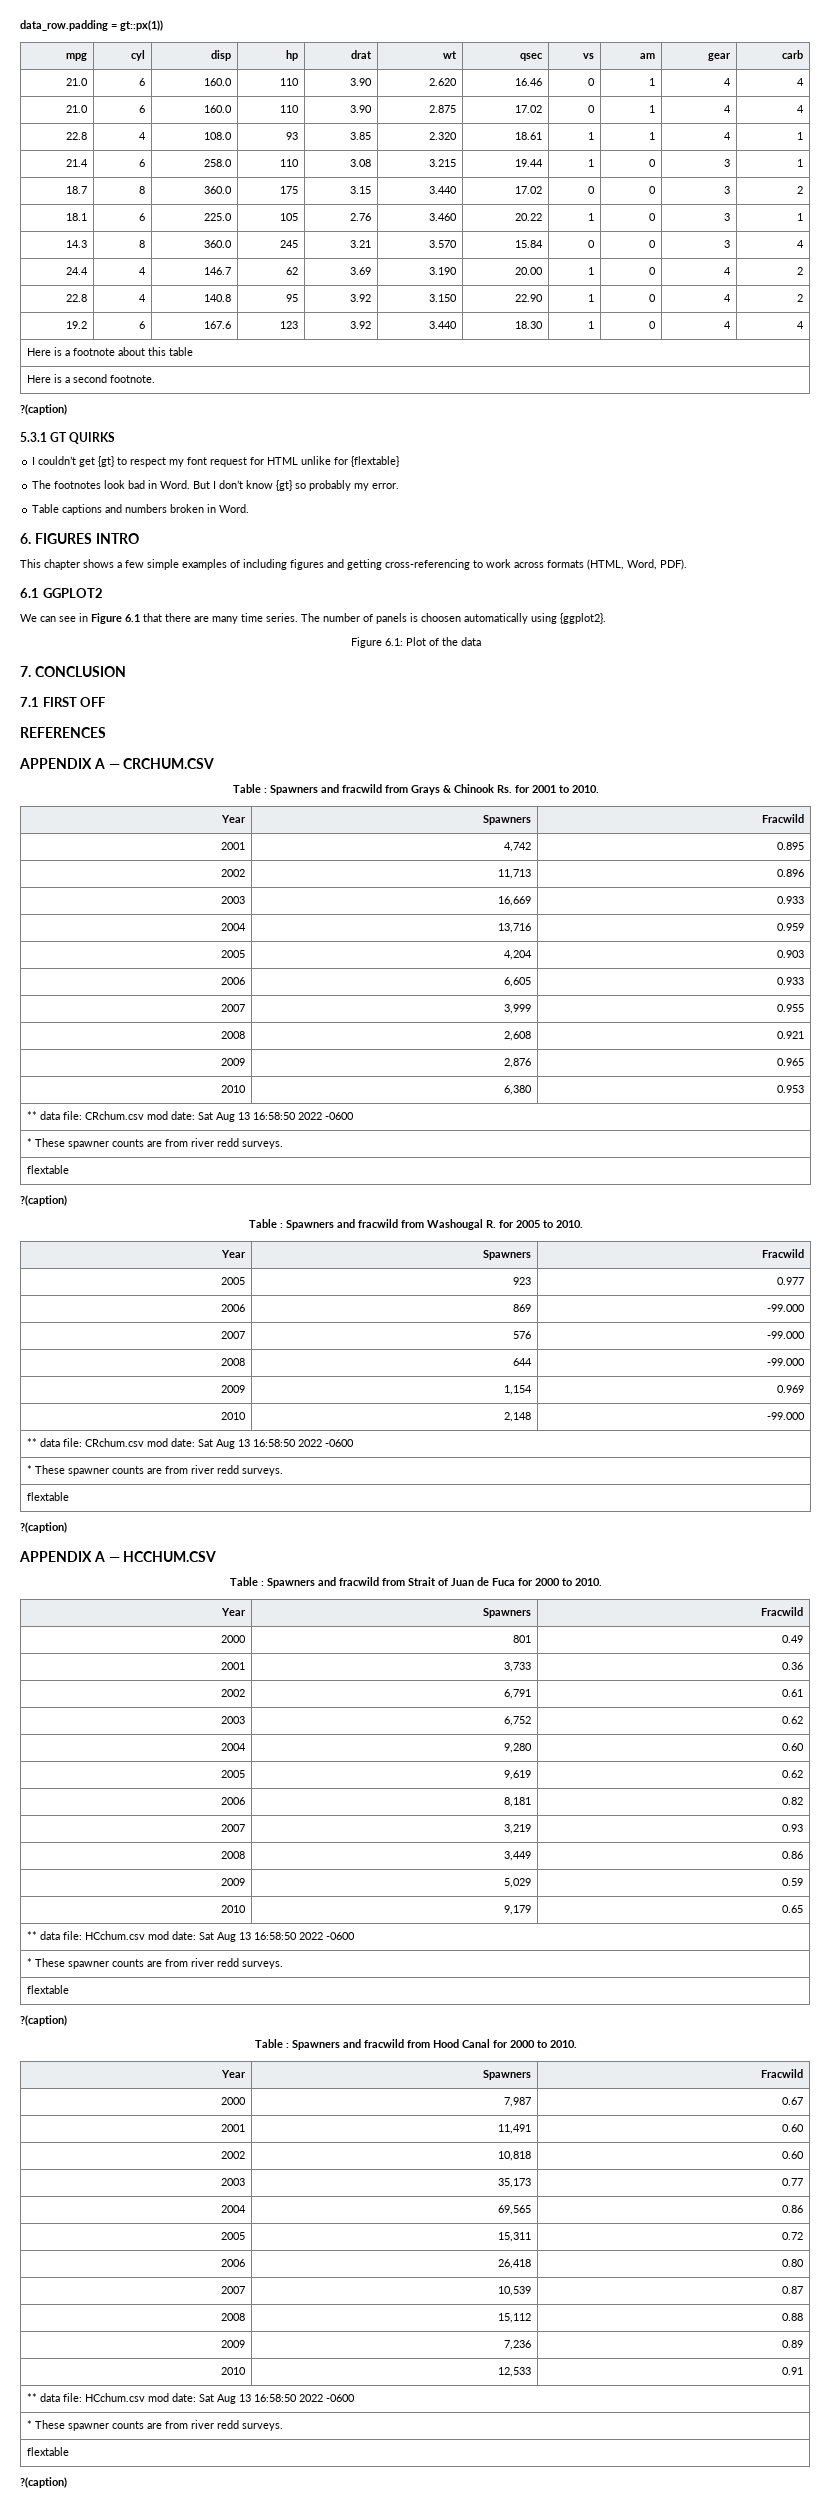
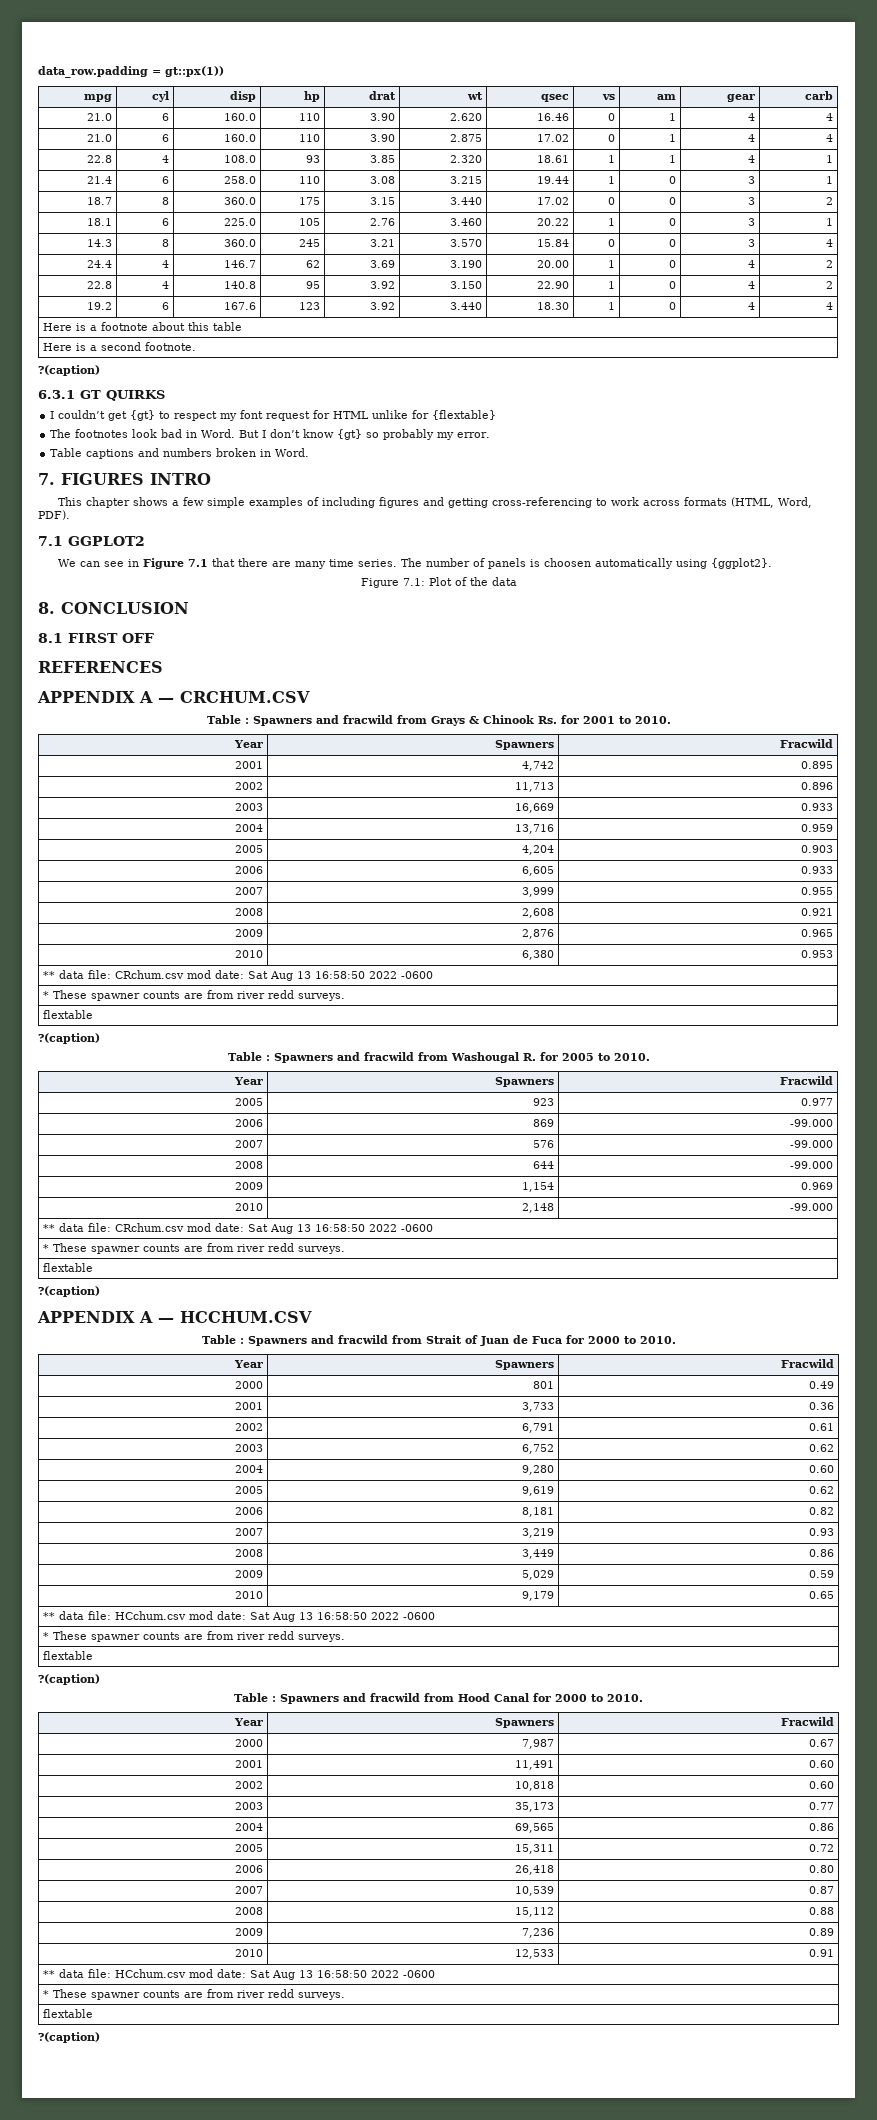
- 5.3.1 GT QUIRKS
+ 6.3.1 GT QUIRKS
- 6. FIGURES INTRO
+ 7. FIGURES INTRO
- 6.1 GGPLOT2
+ 7.1 GGPLOT2
- We can see in Figure 6.1 that there are many time series.
+ We can see in Figure 7.1 that there are many time series.
- Figure 6.1: Plot of the data
+ Figure 7.1: Plot of the data
- 7. CONCLUSION
+ 8. CONCLUSION
- 7.1 FIRST OFF
+ 8.1 FIRST OFF

